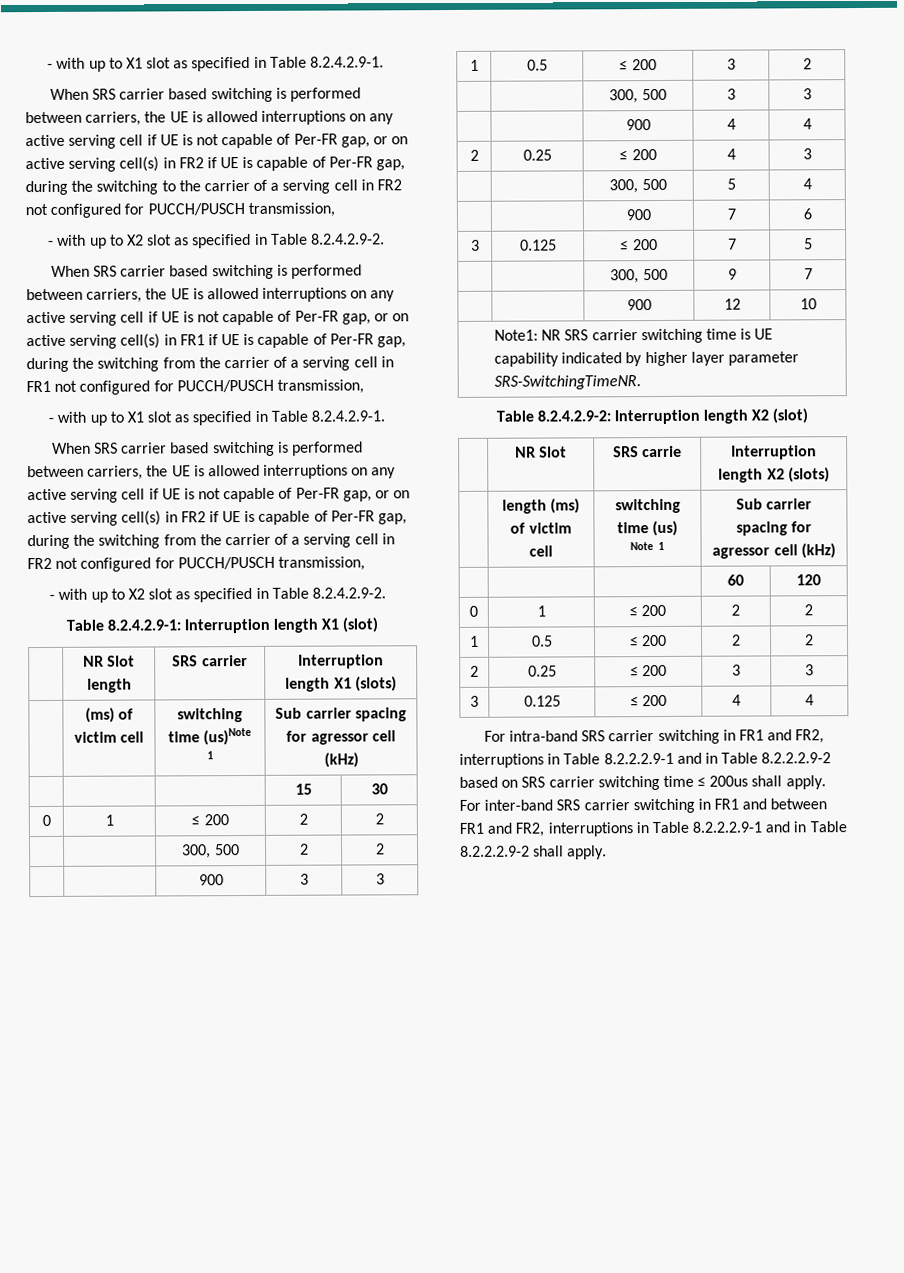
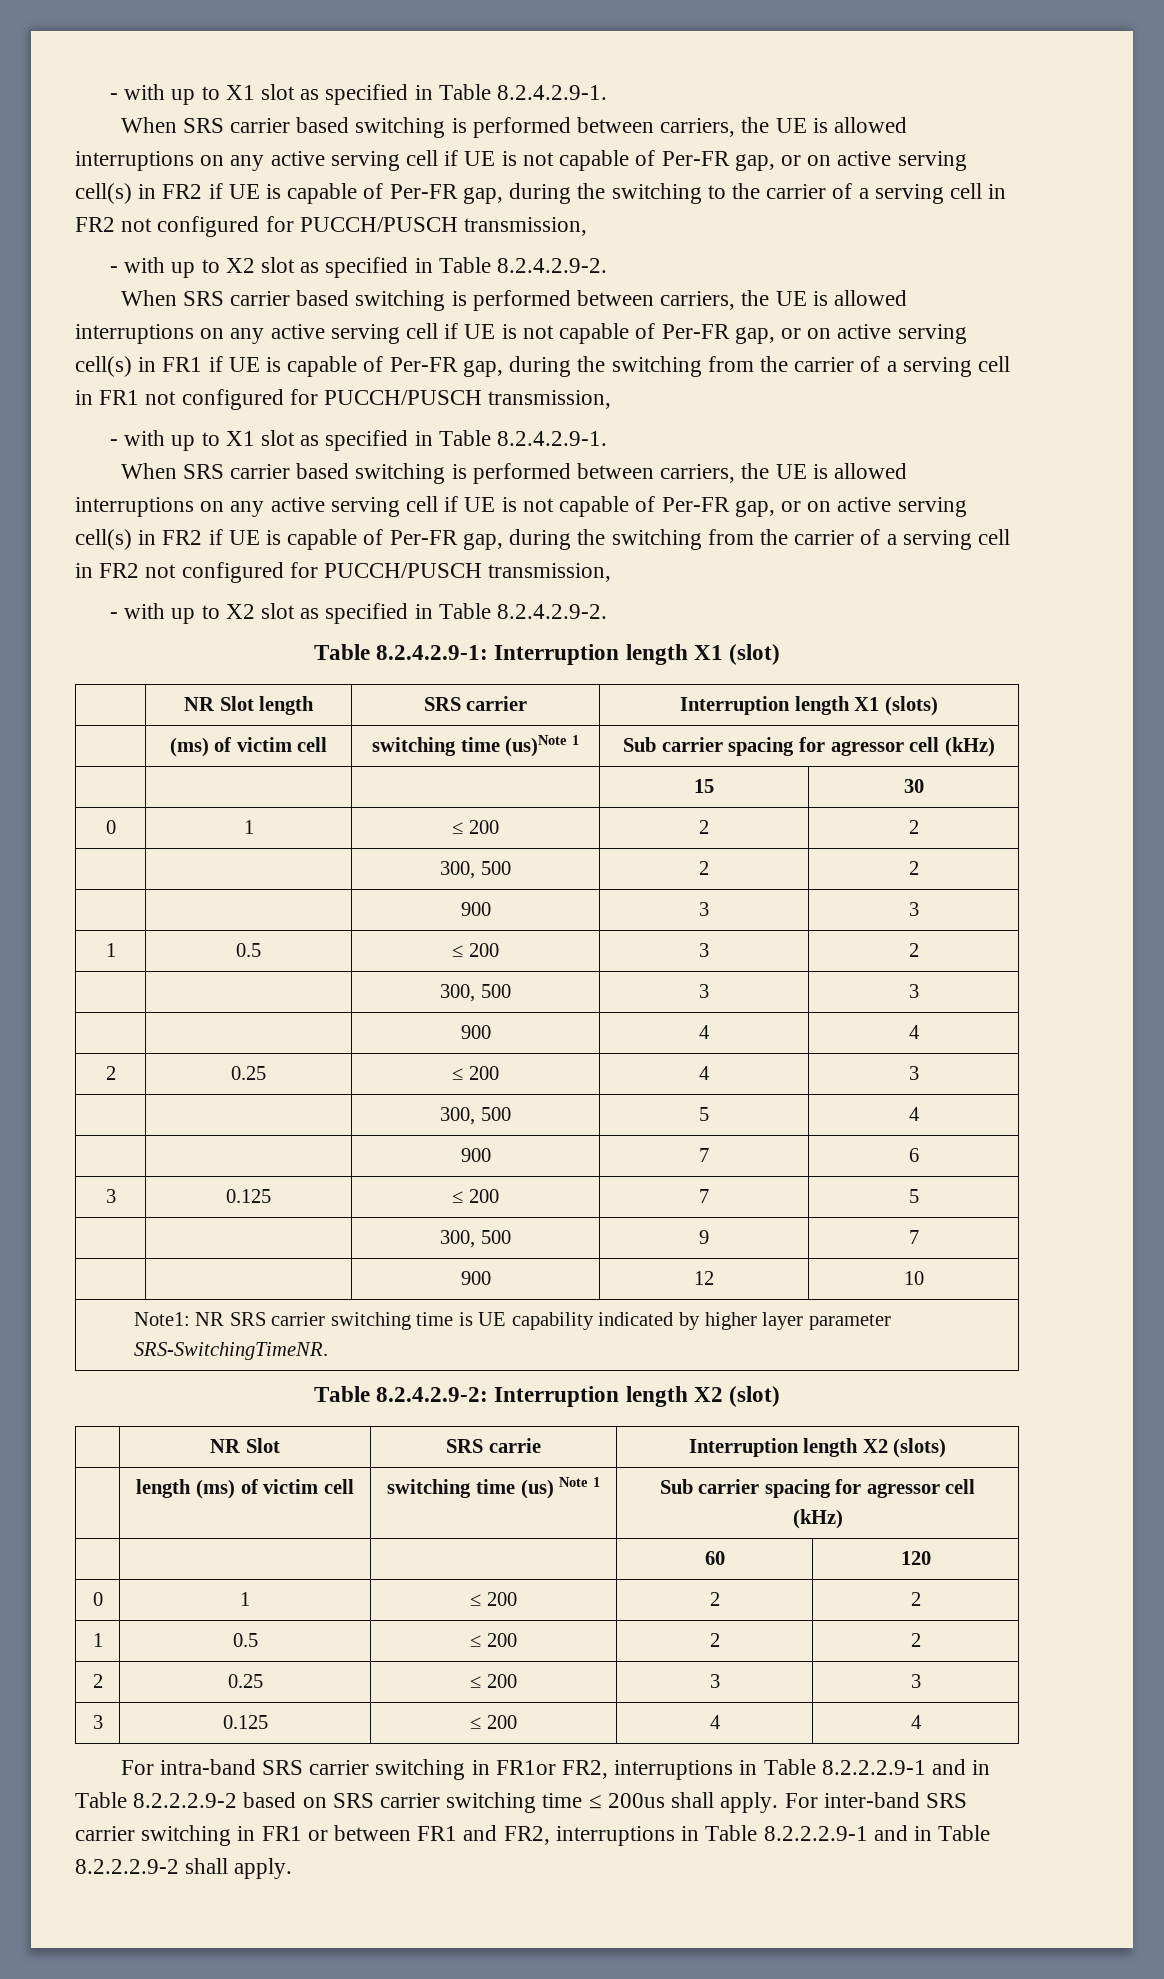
- For intra-band SRS carrier switching in FR1 and FR2, interruptions in Table 8.2.2.2.9-1 and in Table 8.2.2.2.9-2 based on SRS carrier switching time ≤ 200us shall apply.
+ For intra-band SRS carrier switching in FR1or FR2, interruptions in Table 8.2.2.2.9-1 and in Table 8.2.2.2.9-2 based on SRS carrier switching time ≤ 200us shall apply.
- For inter-band SRS carrier switching in FR1 and between FR1 and FR2, interruptions in Table 8.2.2.2.9-1 and in Table 8.2.2.2.9-2 shall apply.
+ For inter-band SRS carrier switching in FR1 or between FR1 and FR2, interruptions in Table 8.2.2.2.9-1 and in Table 8.2.2.2.9-2 shall apply.

